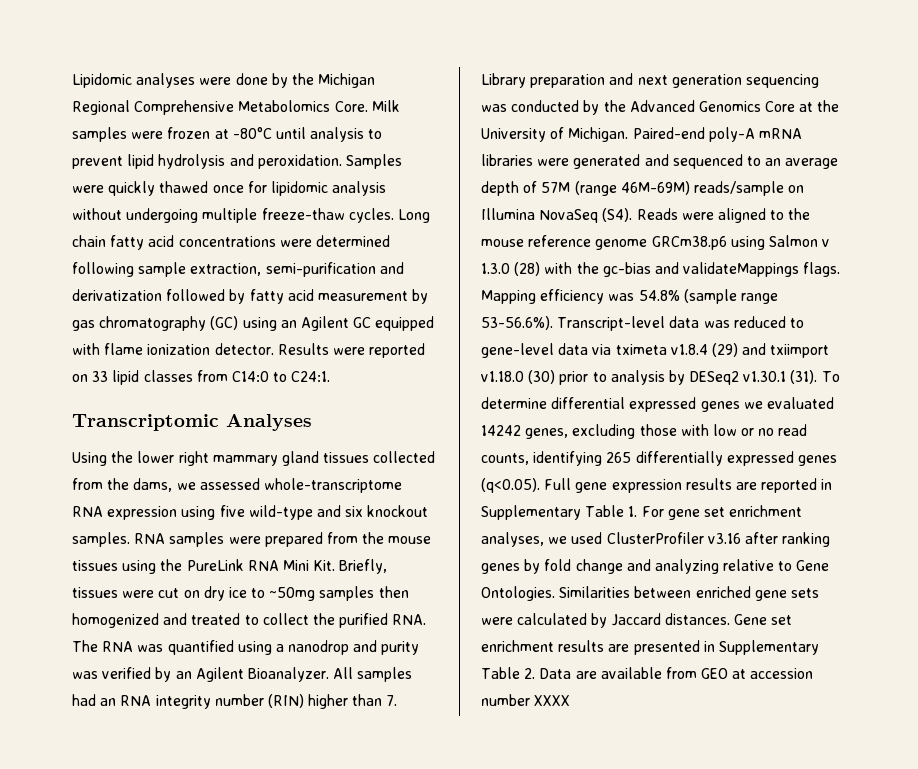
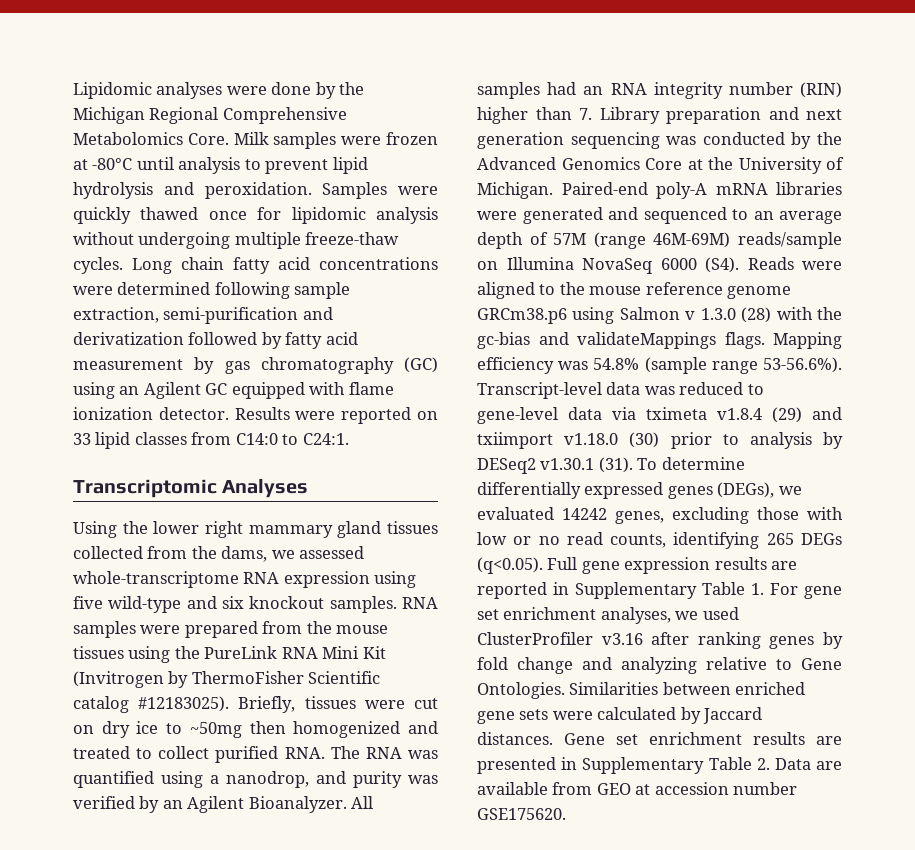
- RNA samples were prepared from the mouse tissues using the PureLink RNA Mini Kit. Briefly, tissues were cut on dry ice to ~50mg samples then homogenized and treated to collect the purified RNA. The RNA was quantified using a nanodrop and purity was verified by an Agilent Bioanalyzer.
+ RNA samples were prepared from the mouse tissues using the PureLink RNA Mini Kit (Invitrogen by ThermoFisher Scientific catalog #12183025). Briefly, tissues were cut on dry ice to ~50mg then homogenized and treated to collect purified RNA. The RNA was quantified using a nanodrop, and purity was verified by an Agilent Bioanalyzer.
- Paired-end poly-A mRNA libraries were generated and sequenced to an average depth of 57M (range 46M-69M) reads/sample on Illumina NovaSeq (S4). Reads were aligned to the mouse reference genome GRCm38.p6 using Salmon v 1.3.0 (28) with the gc-bias and validateMappings flags.
+ Paired-end poly-A mRNA libraries were generated and sequenced to an average depth of 57M (range 46M-69M) reads/sample on Illumina NovaSeq 6000 (S4). Reads were aligned to the mouse reference genome GRCm38.p6 using Salmon v 1.3.0 (28) with the gc-bias and validateMappings flags.
- To determine differential expressed genes we evaluated 14242 genes, excluding those with low or no read counts, identifying 265 differentially expressed genes (q<0.05). Full gene expression results are reported in Supplementary Table 1. For gene set enrichment analyses, we used ClusterProfiler v3.16 after ranking genes by fold change and analyzing relative to Gene Ontologies.
+ To determine differentially expressed genes (DEGs), we evaluated 14242 genes, excluding those with low or no read counts, identifying 265 DEGs (q<0.05). Full gene expression results are reported in Supplementary Table 1. For gene set enrichment analyses, we used ClusterProfiler v3.16 after ranking genes by fold change and analyzing relative to Gene Ontologies.
- Gene set enrichment results are presented in Supplementary Table 2. Data are available from GEO at accession number XXXX
+ Gene set enrichment results are presented in Supplementary Table 2. Data are available from GEO at accession number GSE175620.

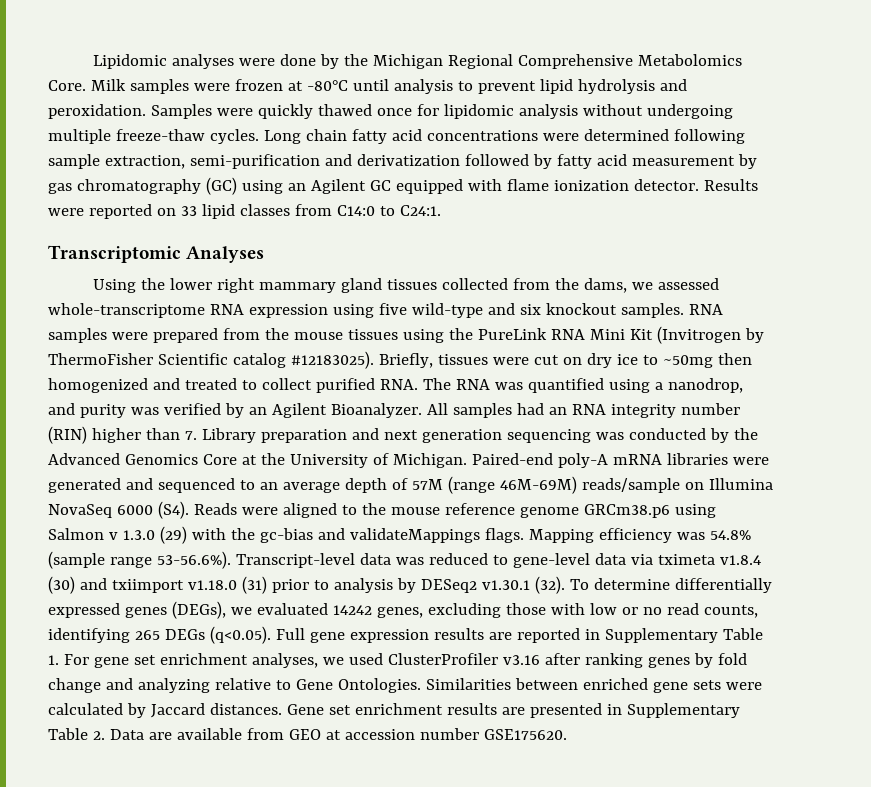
- Paired-end poly-A mRNA libraries were generated and sequenced to an average depth of 57M (range 46M-69M) reads/sample on Illumina NovaSeq 6000 (S4). Reads were aligned to the mouse reference genome GRCm38.p6 using Salmon v 1.3.0 (28) with the gc-bias and validateMappings flags.
+ Paired-end poly-A mRNA libraries were generated and sequenced to an average depth of 57M (range 46M-69M) reads/sample on Illumina NovaSeq 6000 (S4). Reads were aligned to the mouse reference genome GRCm38.p6 using Salmon v 1.3.0 (29) with the gc-bias and validateMappings flags.
- Mapping efficiency was 54.8% (sample range 53-56.6%). Transcript-level data was reduced to gene-level data via tximeta v1.8.4 (29) and txiimport v1.18.0 (30) prior to analysis by DESeq2 v1.30.1 (31).
+ Mapping efficiency was 54.8% (sample range 53-56.6%). Transcript-level data was reduced to gene-level data via tximeta v1.8.4 (30) and txiimport v1.18.0 (31) prior to analysis by DESeq2 v1.30.1 (32).

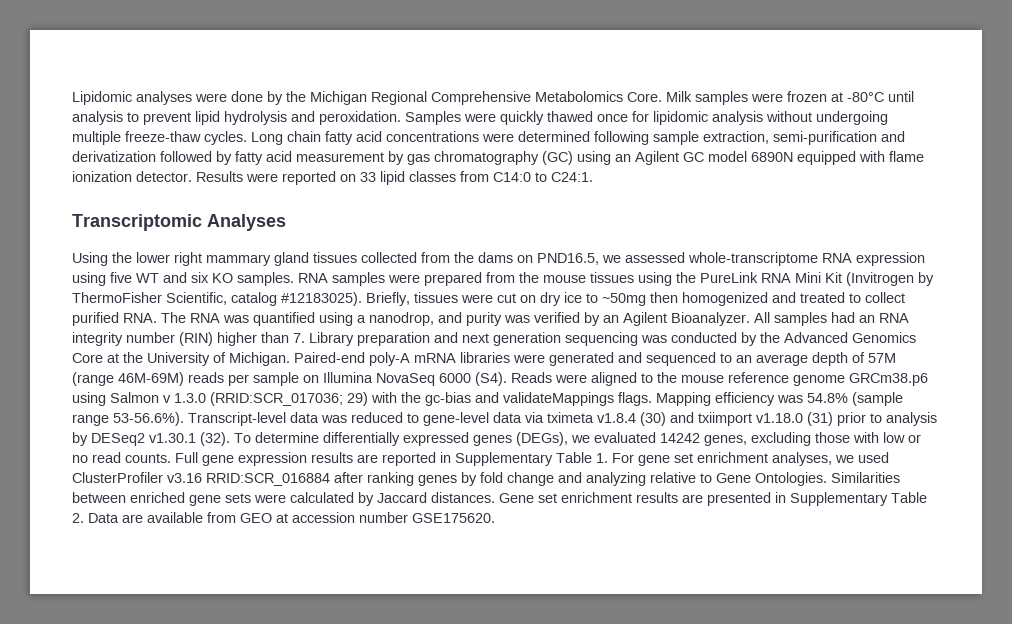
- Long chain fatty acid concentrations were determined following sample extraction, semi-purification and derivatization followed by fatty acid measurement by gas chromatography (GC) using an Agilent GC equipped with flame ionization detector.
+ Long chain fatty acid concentrations were determined following sample extraction, semi-purification and derivatization followed by fatty acid measurement by gas chromatography (GC) using an Agilent GC model 6890N equipped with flame ionization detector.
- Using the lower right mammary gland tissues collected from the dams, we assessed whole-transcriptome RNA expression using five wild-type and six knockout samples.
+ Using the lower right mammary gland tissues collected from the dams on PND16.5, we assessed whole-transcriptome RNA expression using five WT and six KO samples.
- RNA samples were prepared from the mouse tissues using the PureLink RNA Mini Kit (Invitrogen by ThermoFisher Scientific catalog #12183025).
+ RNA samples were prepared from the mouse tissues using the PureLink RNA Mini Kit (Invitrogen by ThermoFisher Scientific, catalog #12183025).
- Paired-end poly-A mRNA libraries were generated and sequenced to an average depth of 57M (range 46M-69M) reads/sample on Illumina NovaSeq 6000 (S4). Reads were aligned to the mouse reference genome GRCm38.p6 using Salmon v 1.3.0 (29) with the gc-bias and validateMappings flags.
+ Paired-end poly-A mRNA libraries were generated and sequenced to an average depth of 57M (range 46M-69M) reads per sample on Illumina NovaSeq 6000 (S4). Reads were aligned to the mouse reference genome GRCm38.p6 using Salmon v 1.3.0 (RRID:SCR_017036; 29) with the gc-bias and validateMappings flags.
- To determine differentially expressed genes (DEGs), we evaluated 14242 genes, excluding those with low or no read counts, identifying 265 DEGs (q<0.05). Full gene expression results are reported in Supplementary Table 1. For gene set enrichment analyses, we used ClusterProfiler v3.16 after ranking genes by fold change and analyzing relative to Gene Ontologies.
+ To determine differentially expressed genes (DEGs), we evaluated 14242 genes, excluding those with low or no read counts. Full gene expression results are reported in Supplementary Table 1. For gene set enrichment analyses, we used ClusterProfiler v3.16 RRID:SCR_016884 after ranking genes by fold change and analyzing relative to Gene Ontologies.

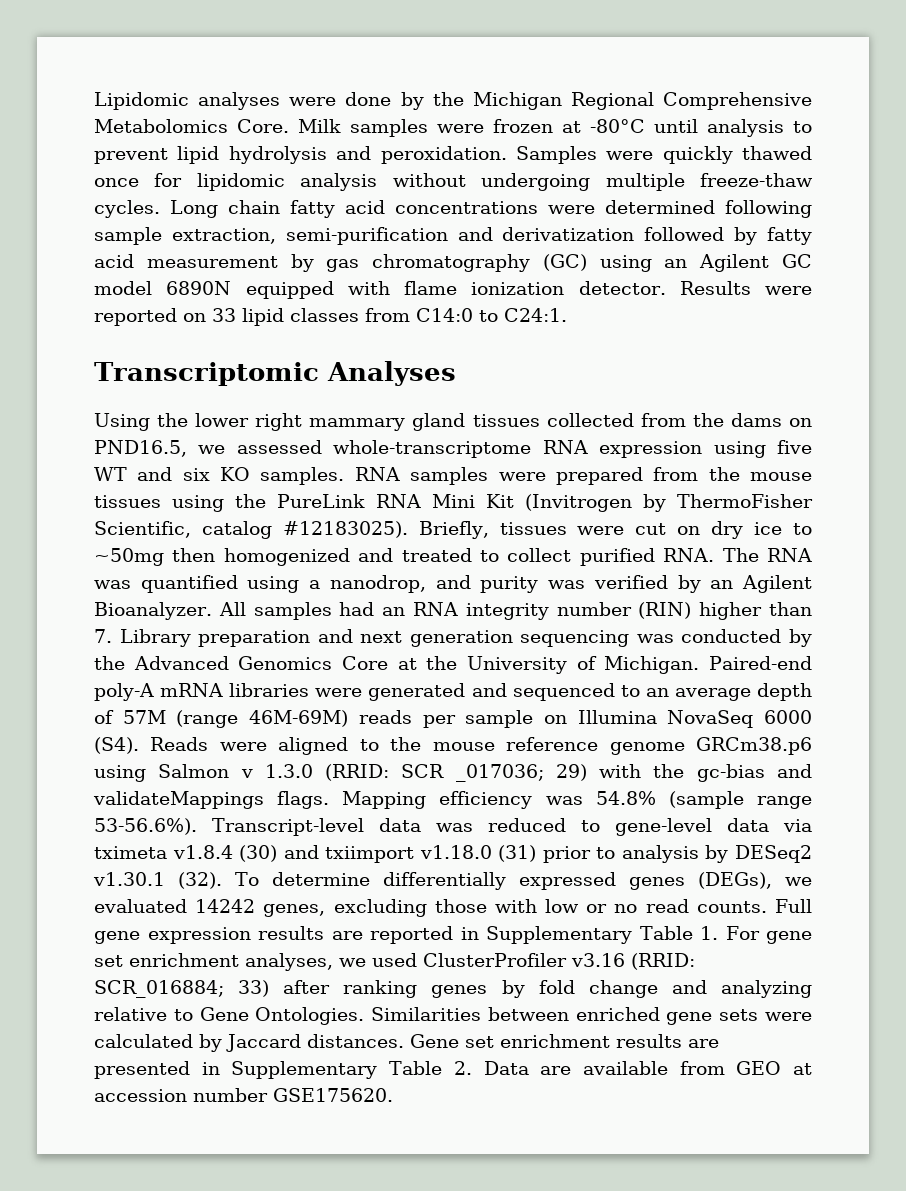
- Paired-end poly-A mRNA libraries were generated and sequenced to an average depth of 57M (range 46M-69M) reads per sample on Illumina NovaSeq 6000 (S4). Reads were aligned to the mouse reference genome GRCm38.p6 using Salmon v 1.3.0 (RRID:SCR_017036; 29) with the gc-bias and validateMappings flags.
+ Paired-end poly-A mRNA libraries were generated and sequenced to an average depth of 57M (range 46M-69M) reads per sample on Illumina NovaSeq 6000 (S4). Reads were aligned to the mouse reference genome GRCm38.p6 using Salmon v 1.3.0 (RRID: SCR _017036; 29) with the gc-bias and validateMappings flags.
- Full gene expression results are reported in Supplementary Table 1. For gene set enrichment analyses, we used ClusterProfiler v3.16 RRID:SCR_016884 after ranking genes by fold change and analyzing relative to Gene Ontologies.
+ Full gene expression results are reported in Supplementary Table 1. For gene set enrichment analyses, we used ClusterProfiler v3.16 (RRID: SCR_016884; 33) after ranking genes by fold change and analyzing relative to Gene Ontologies.

